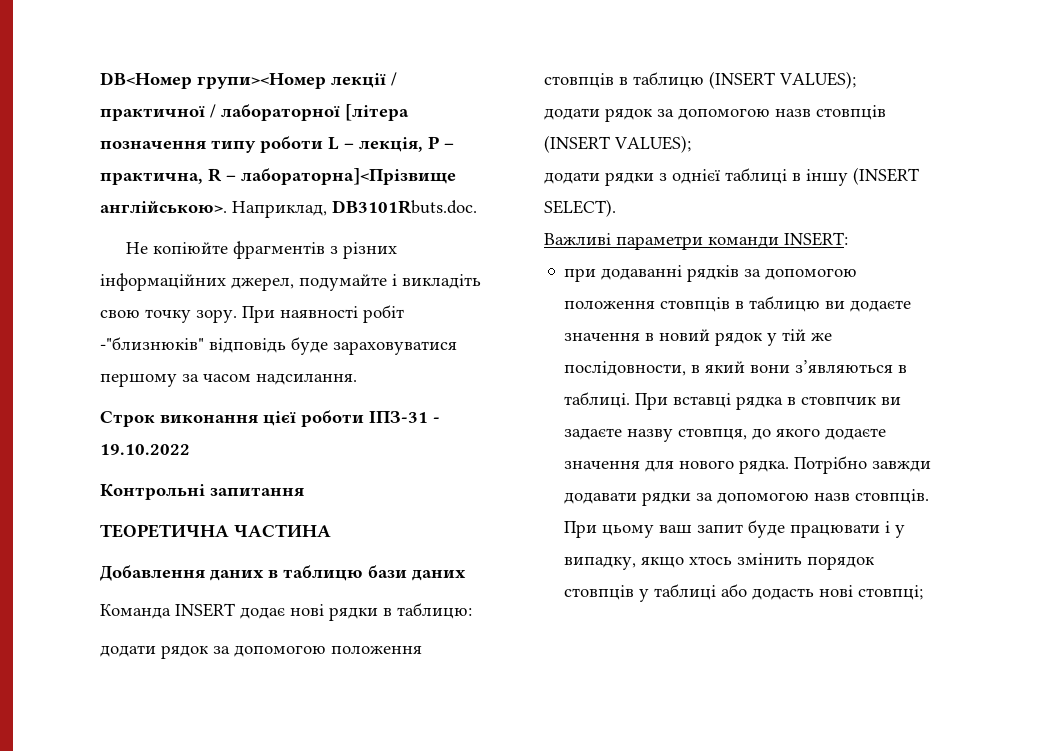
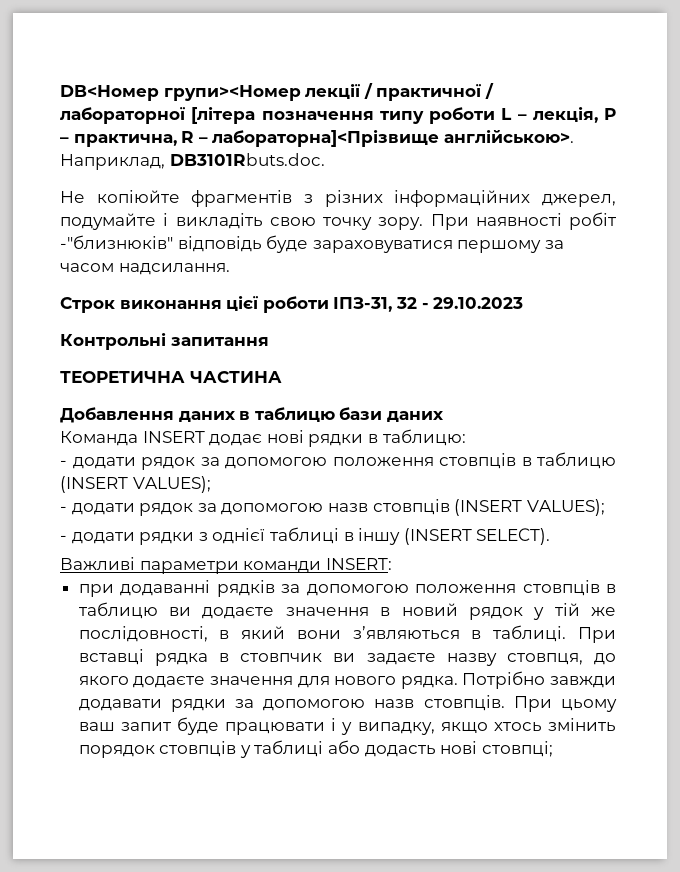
- Строк виконання цієї роботи ІПЗ-31 - 19.10.2022
+ Строк виконання цієї роботи ІПЗ-31, 32 - 29.10.2023
- додати рядок за допомогою положення стовпців в таблицю (INSERT VALUES);
+ - додати рядок за допомогою положення стовпців в таблицю (INSERT VALUES);
- додати рядок за допомогою назв стовпців (INSERT VALUES);
+ - додати рядок за допомогою назв стовпців (INSERT VALUES);
- додати рядки з однієї таблиці в іншу (INSERT SELECT).
+ - додати рядки з однієї таблиці в іншу (INSERT SELECT).
- при додаванні рядків за допомогою положення стовпців в таблицю ви додаєте значення в новий рядок у тій же послідовности, в який вони з’являються в таблиці.
+ при додаванні рядків за допомогою положення стовпців в таблицю ви додаєте значення в новий рядок у тій же послідовності, в який вони з’являються в таблиці.

